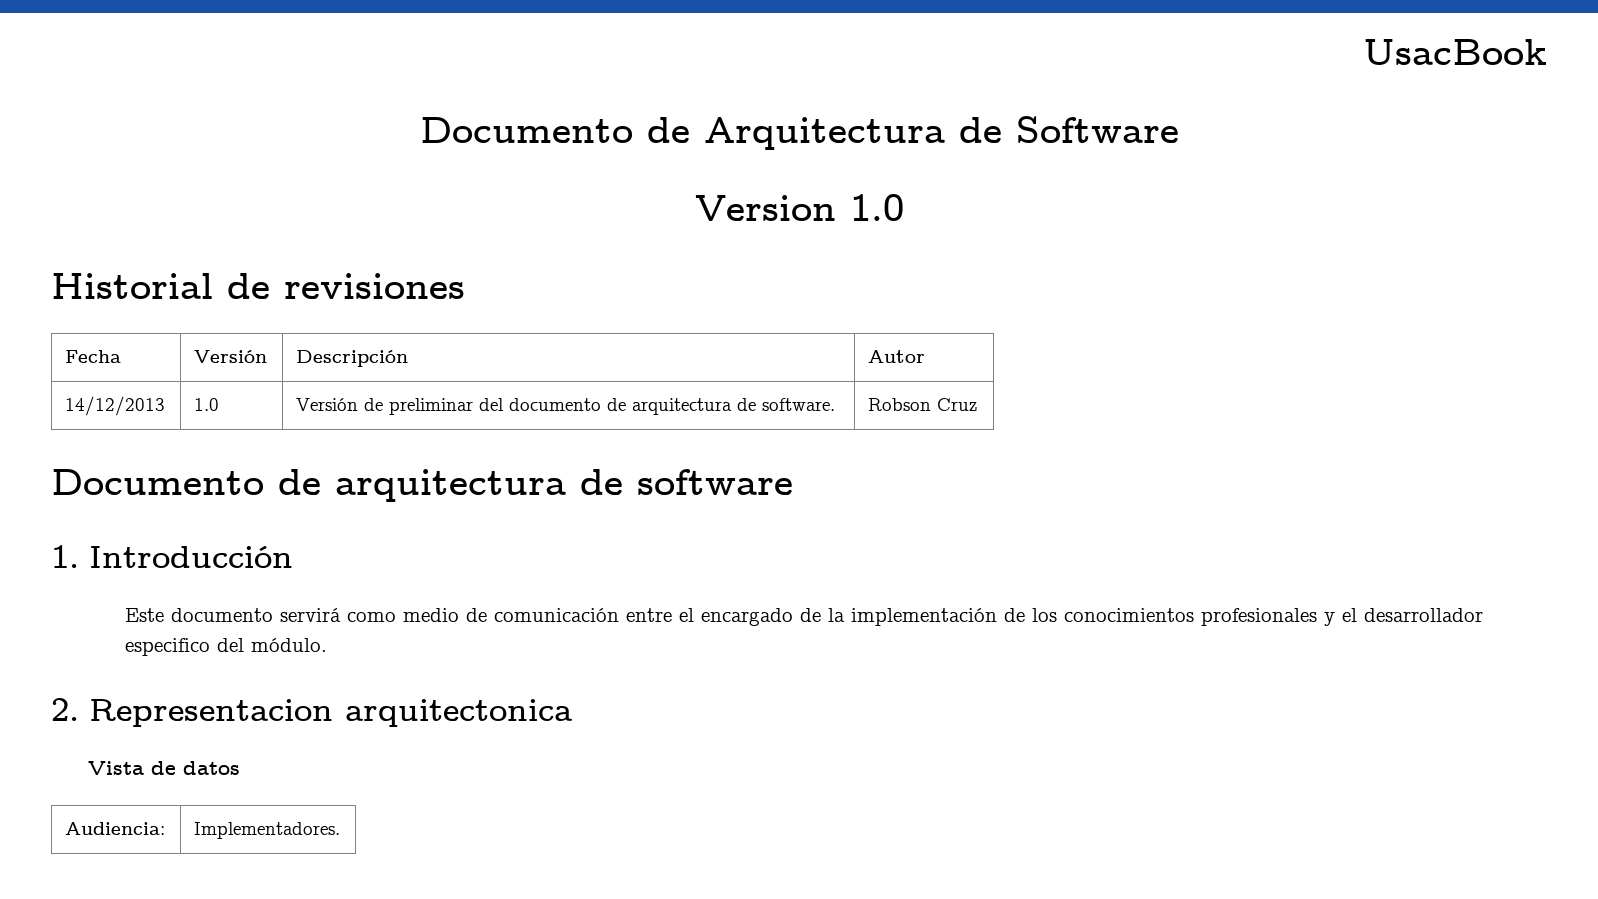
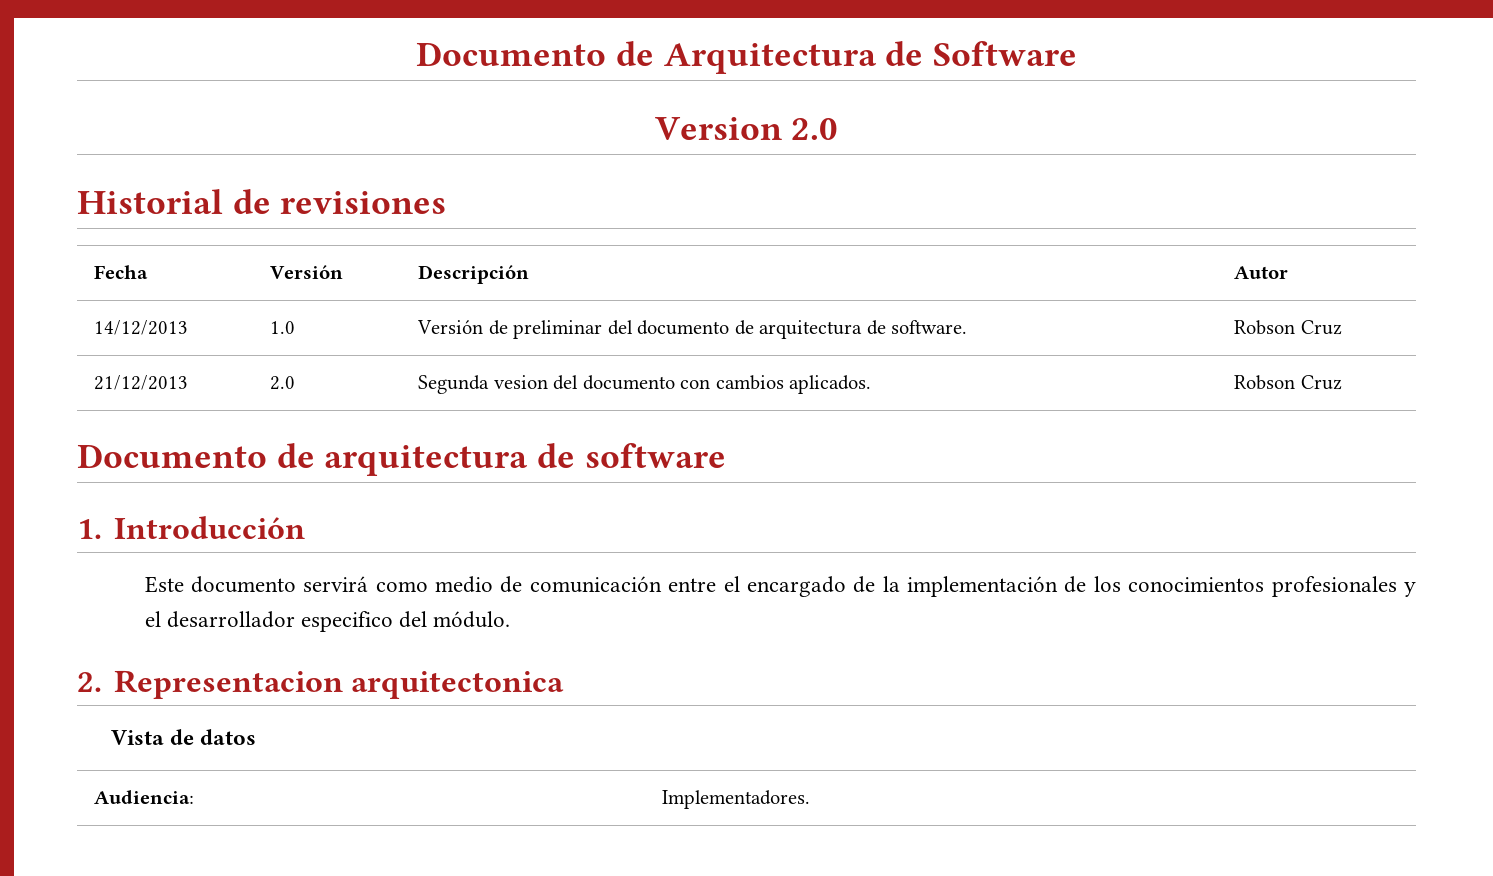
- UsacBook
- Version 1.0
+ Version 2.0
+ 21/12/2013 | 2.0 | Segunda vesion del documento con cambios aplicados. | Robson Cruz

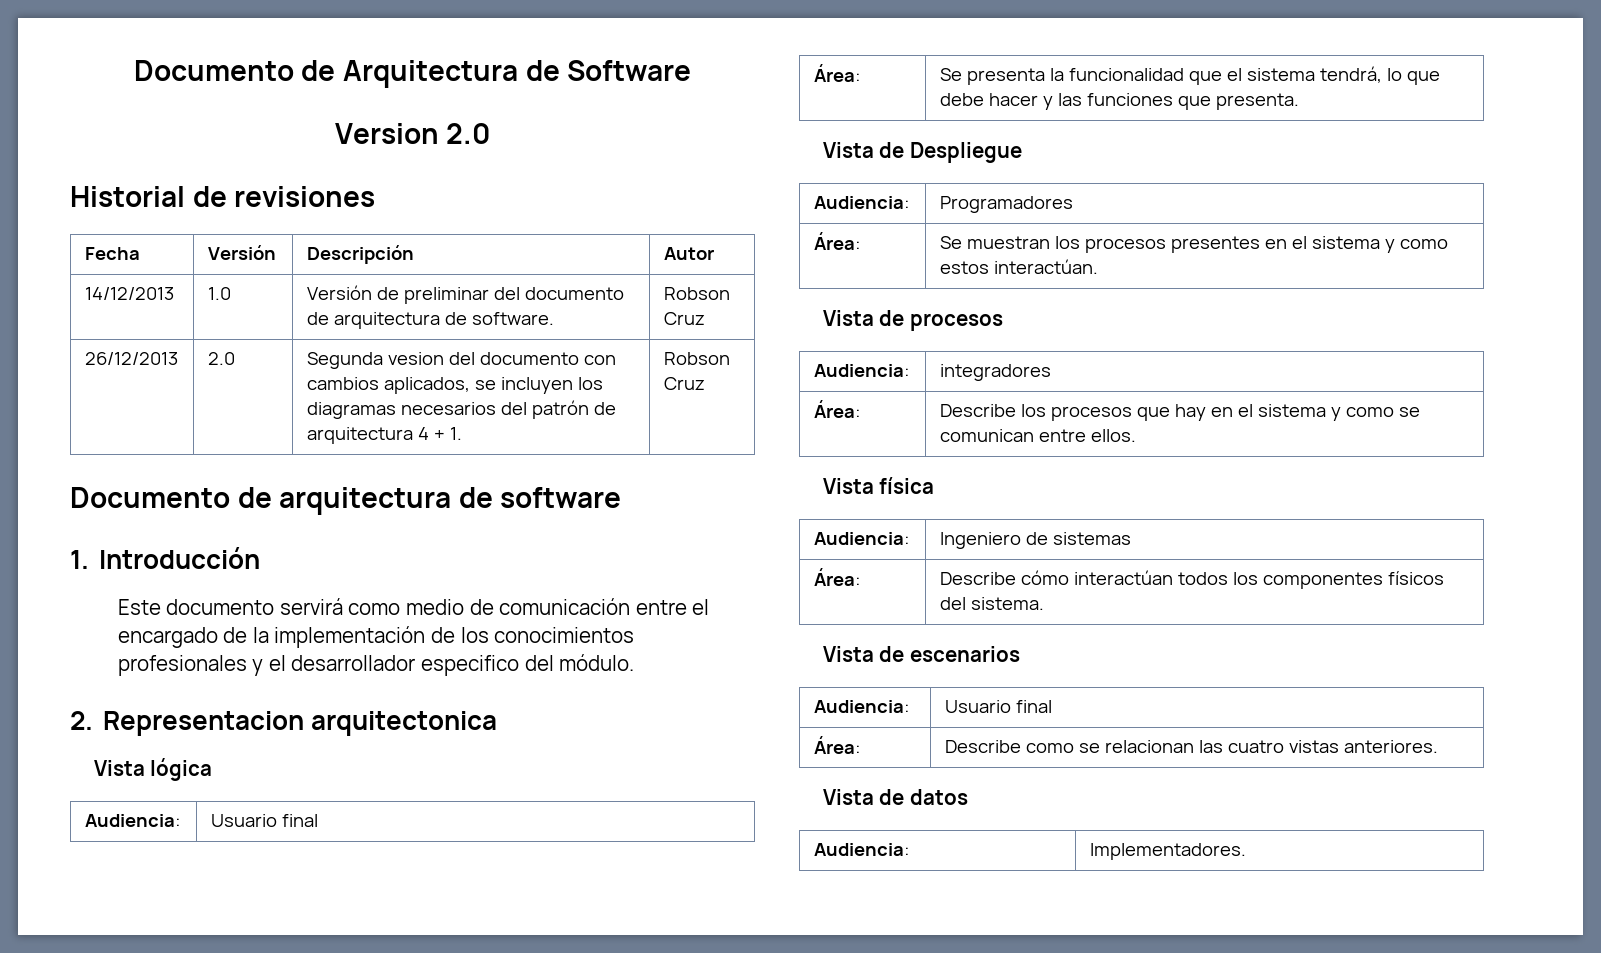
- 21/12/2013 | 2.0 | Segunda vesion del documento con cambios aplicados. | Robson Cruz
+ 26/12/2013 | 2.0 | Segunda vesion del documento con cambios aplicados, se incluyen los diagramas necesarios del patrón de arquitectura 4 + 1. | Robson Cruz
+ Vista lógica
+ Audiencia: | Usuario final
+ Área: | Se presenta la funcionalidad que el sistema tendrá, lo que debe hacer y las funciones que presenta.
+ Vista de Despliegue
+ Audiencia: | Programadores
+ Área: | Se muestran los procesos presentes en el sistema y como estos interactúan.
+ Vista de procesos
+ Audiencia: | integradores
+ Área: | Describe los procesos que hay en el sistema y como se comunican entre ellos.
+ Vista física
+ Audiencia: | Ingeniero de sistemas
+ Área: | Describe cómo interactúan todos los componentes físicos del sistema.
+ Vista de escenarios
+ Audiencia: | Usuario final
+ Área: | Describe como se relacionan las cuatro vistas anteriores.

